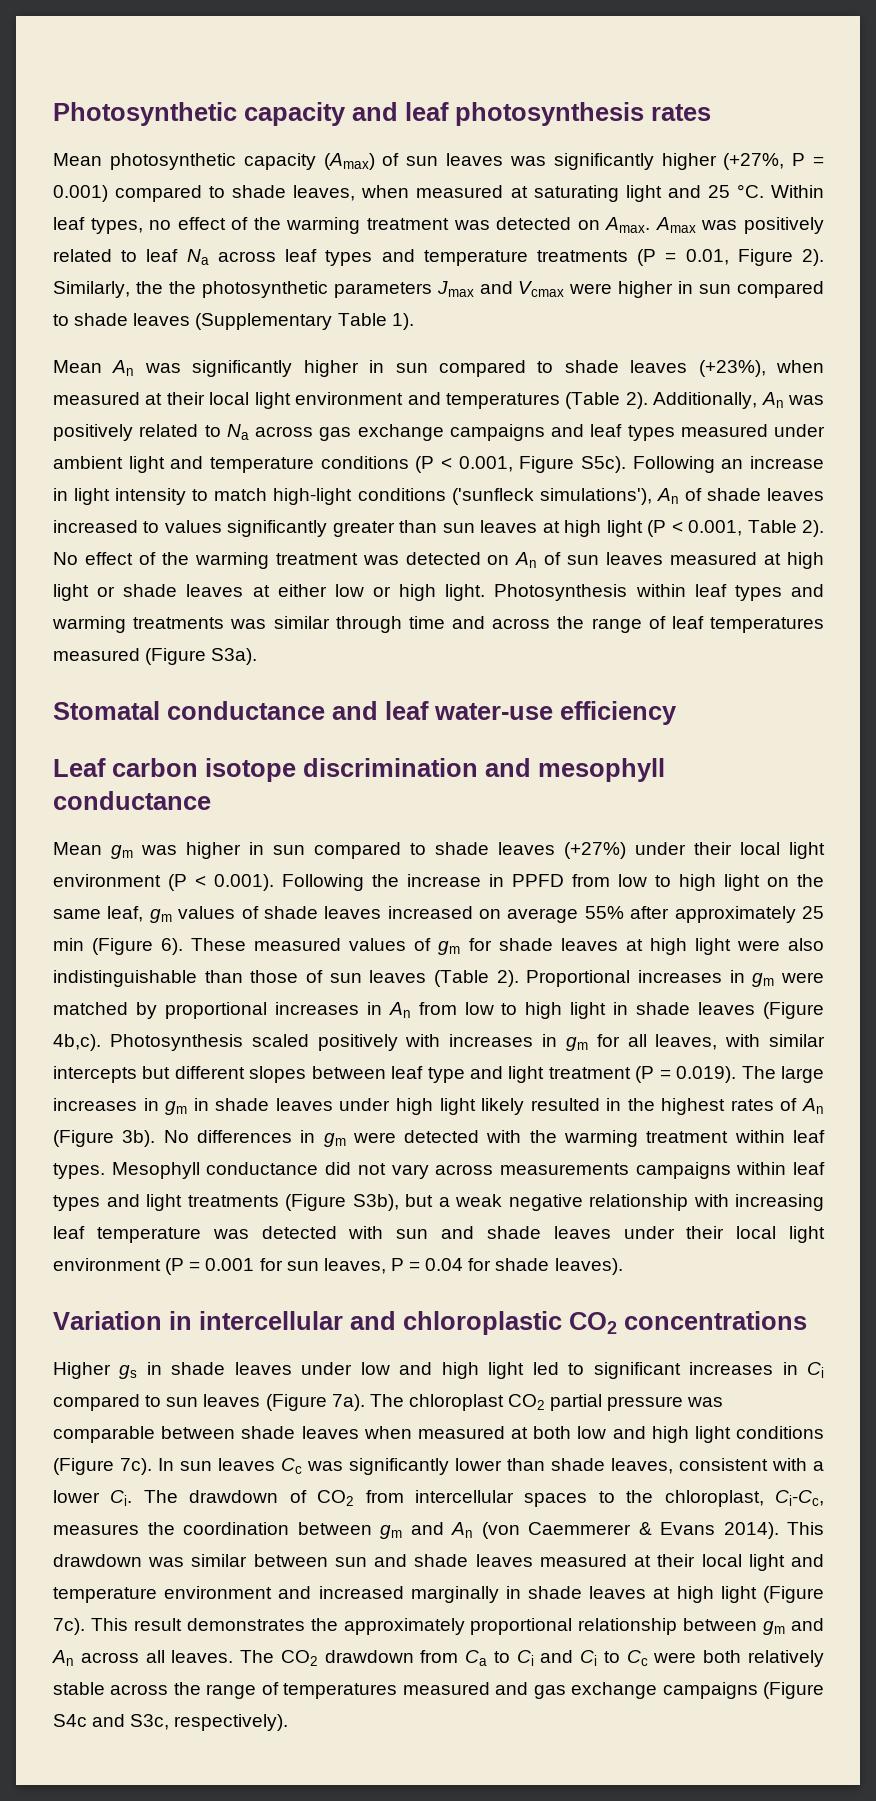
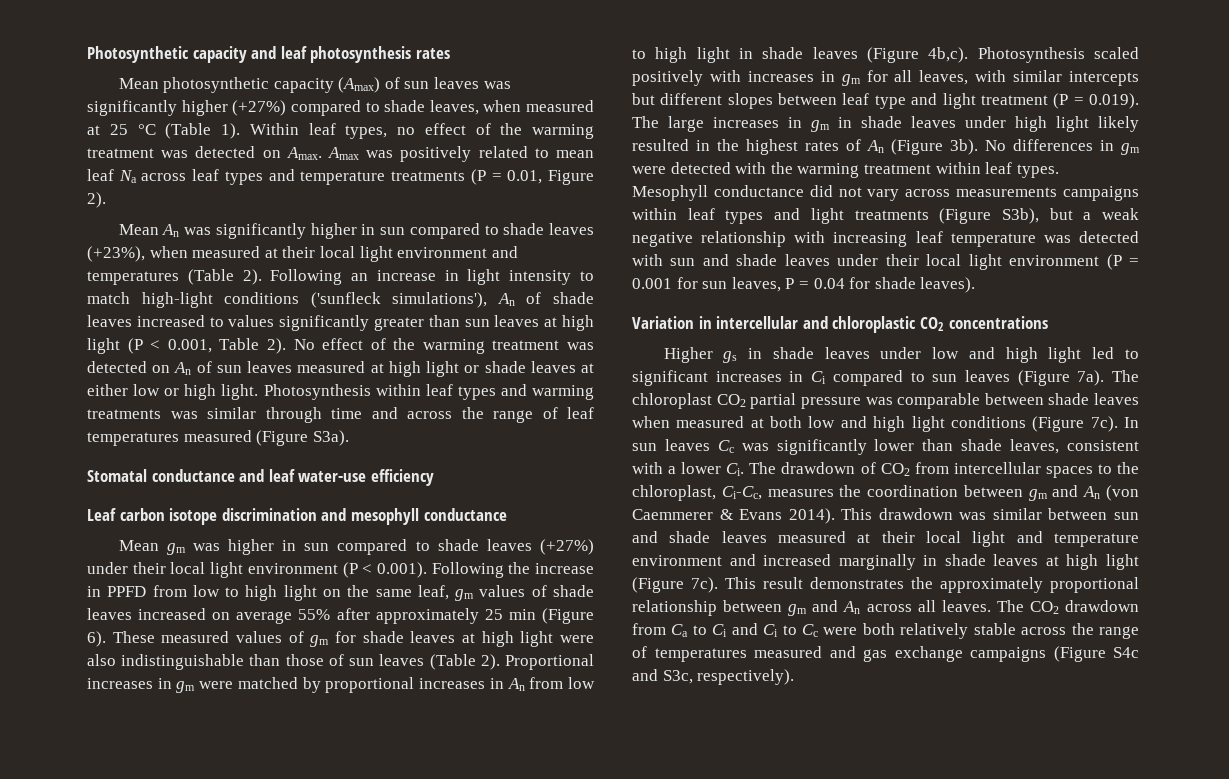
- Mean photosynthetic capacity (Amax) of sun leaves was significantly higher (+27%, P = 0.001) compared to shade leaves, when measured at saturating light and 25 °C.
+ Mean photosynthetic capacity (Amax) of sun leaves was significantly higher (+27%) compared to shade leaves, when measured at 25 °C (Table 1).
- Amax was positively related to leaf Na across leaf types and temperature treatments (P = 0.01, Figure 2). Similarly, the the photosynthetic parameters Jmax and Vcmax were higher in sun compared to shade leaves (Supplementary Table 1).
+ Amax was positively related to mean leaf Na across leaf types and temperature treatments (P = 0.01, Figure 2).
- Additionally, An was positively related to Na across gas exchange campaigns and leaf types measured under ambient light and temperature conditions (P < 0.001, Figure S5c).

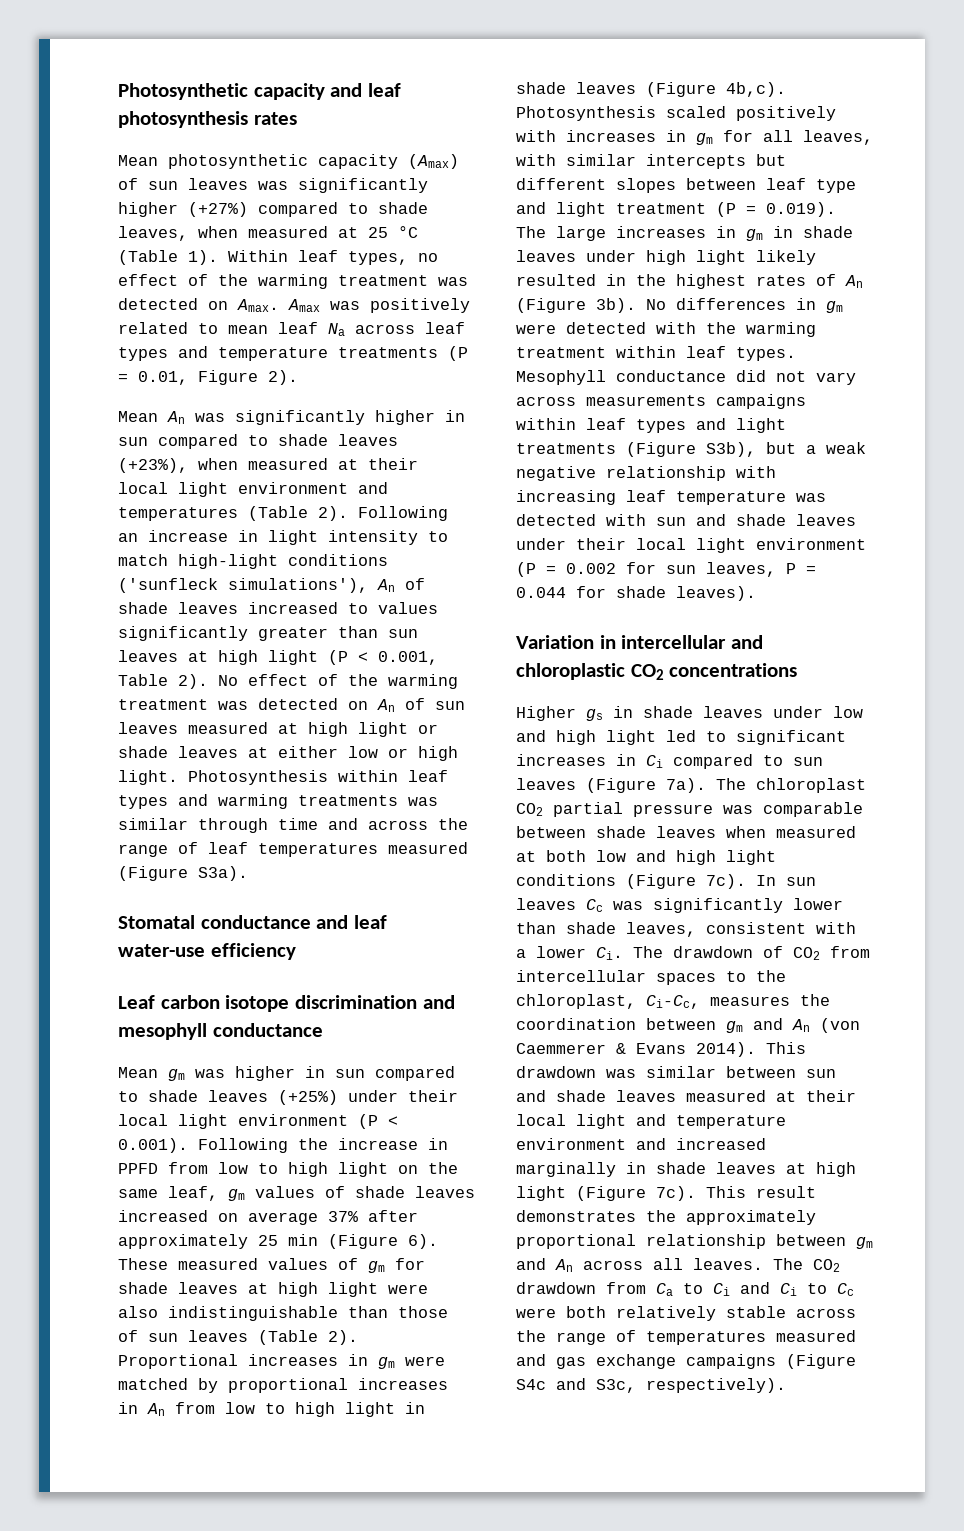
- Mean gm was higher in sun compared to shade leaves (+27%) under their local light environment (P < 0.001). Following the increase in PPFD from low to high light on the same leaf, gm values of shade leaves increased on average 55% after approximately 25 min (Figure 6).
+ Mean gm was higher in sun compared to shade leaves (+25%) under their local light environment (P < 0.001). Following the increase in PPFD from low to high light on the same leaf, gm values of shade leaves increased on average 37% after approximately 25 min (Figure 6).
- Mesophyll conductance did not vary across measurements campaigns within leaf types and light treatments (Figure S3b), but a weak negative relationship with increasing leaf temperature was detected with sun and shade leaves under their local light environment (P = 0.001 for sun leaves, P = 0.04 for shade leaves).
+ Mesophyll conductance did not vary across measurements campaigns within leaf types and light treatments (Figure S3b), but a weak negative relationship with increasing leaf temperature was detected with sun and shade leaves under their local light environment (P = 0.002 for sun leaves, P = 0.044 for shade leaves).

